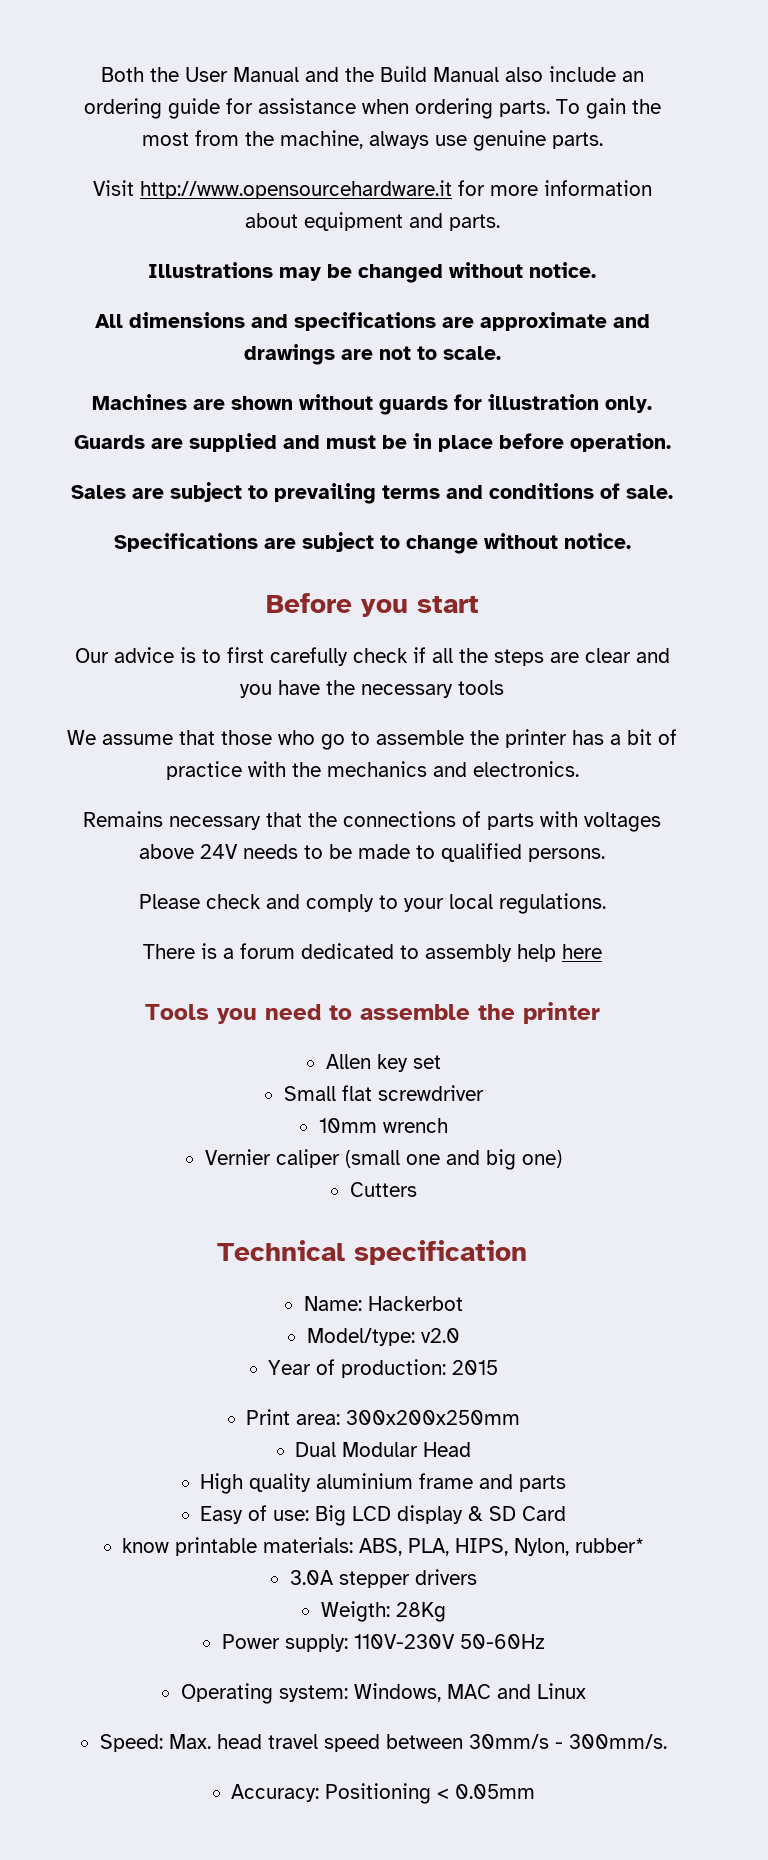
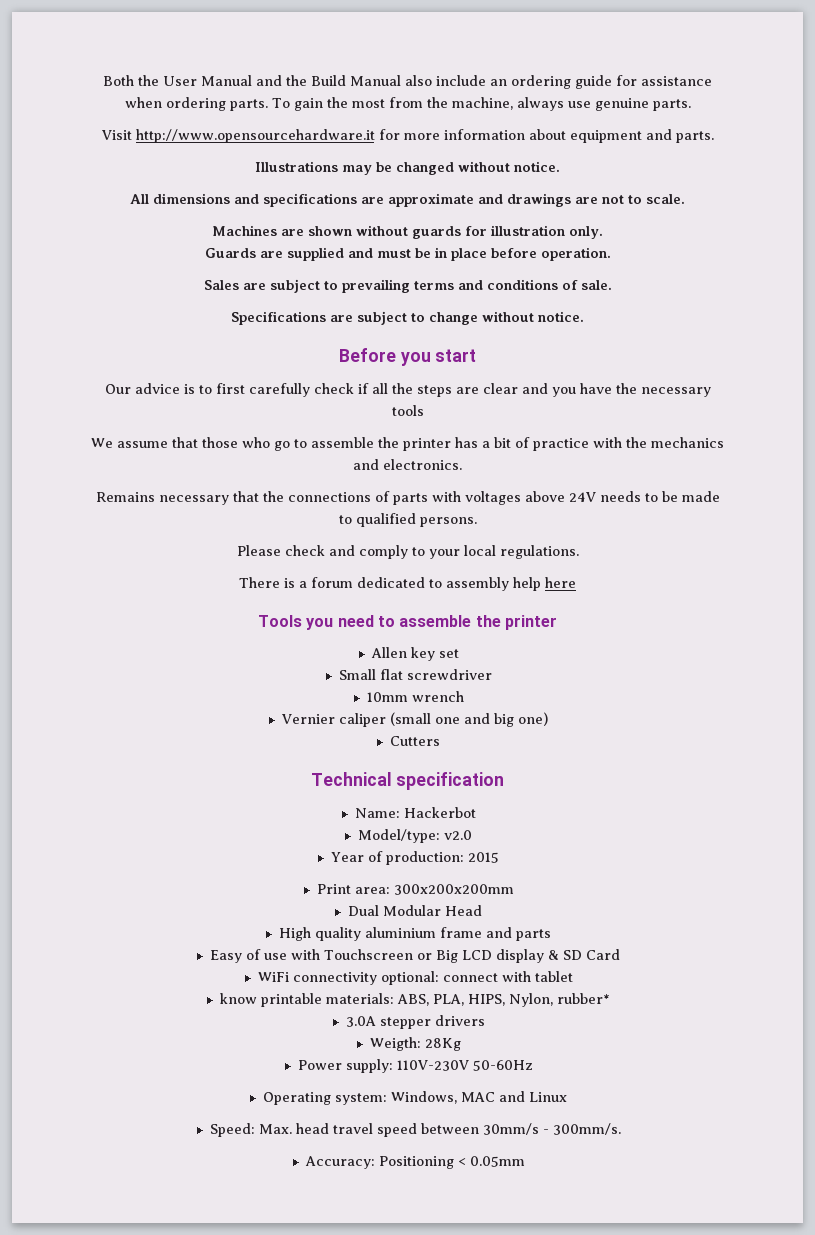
- Print area: 300x200x250mm
+ Print area: 300x200x200mm
- Easy of use: Big LCD display & SD Card
+ Easy of use with Touchscreen or Big LCD display & SD Card
+ WiFi connectivity optional: connect with tablet

